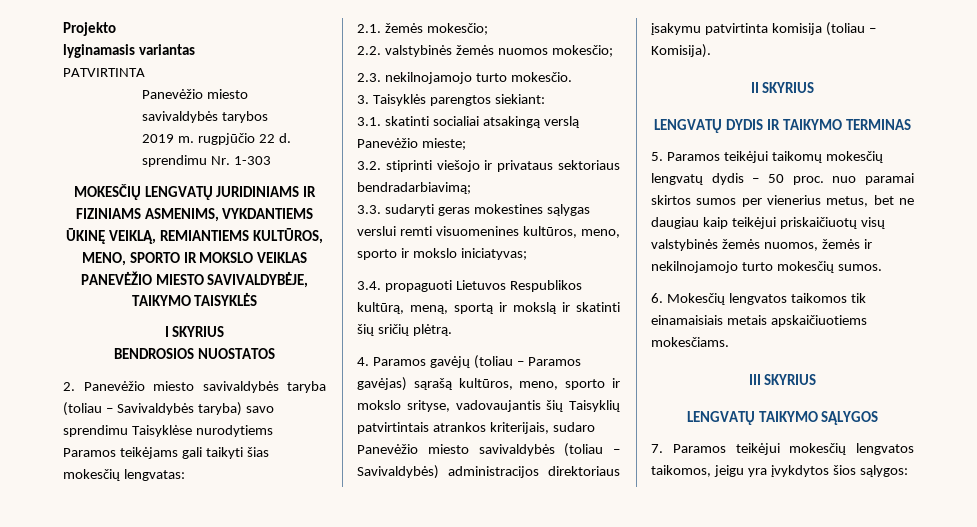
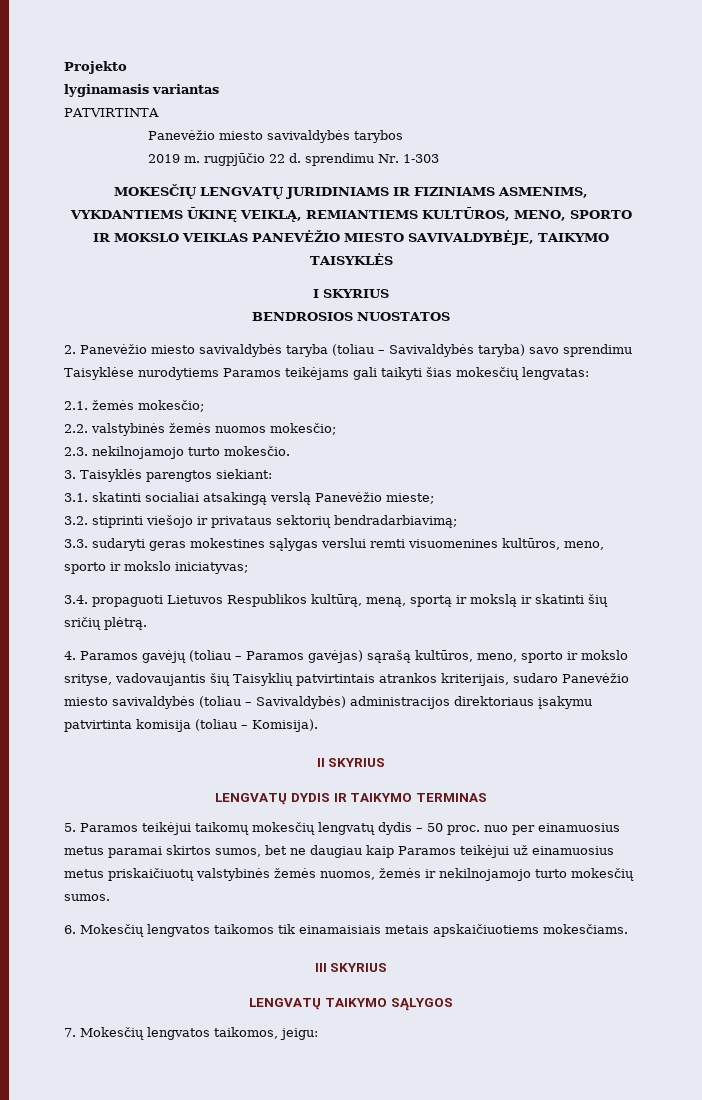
- 3.2. stiprinti viešojo ir privataus sektoriaus bendradarbiavimą;
+ 3.2. stiprinti viešojo ir privataus sektorių bendradarbiavimą;
- 5. Paramos teikėjui taikomų mokesčių lengvatų dydis – 50 proc. nuo paramai skirtos sumos per vienerius metus, bet ne daugiau kaip teikėjui priskaičiuotų visų valstybinės žemės nuomos, žemės ir nekilnojamojo turto mokesčių sumos.
+ 5. Paramos teikėjui taikomų mokesčių lengvatų dydis – 50 proc. nuo per einamuosius metus paramai skirtos sumos, bet ne daugiau kaip Paramos teikėjui už einamuosius metus priskaičiuotų valstybinės žemės nuomos, žemės ir nekilnojamojo turto mokesčių sumos.
- 7. Paramos teikėjui mokesčių lengvatos taikomos, jeigu yra įvykdytos šios sąlygos:
+ 7. Mokesčių lengvatos taikomos, jeigu:

